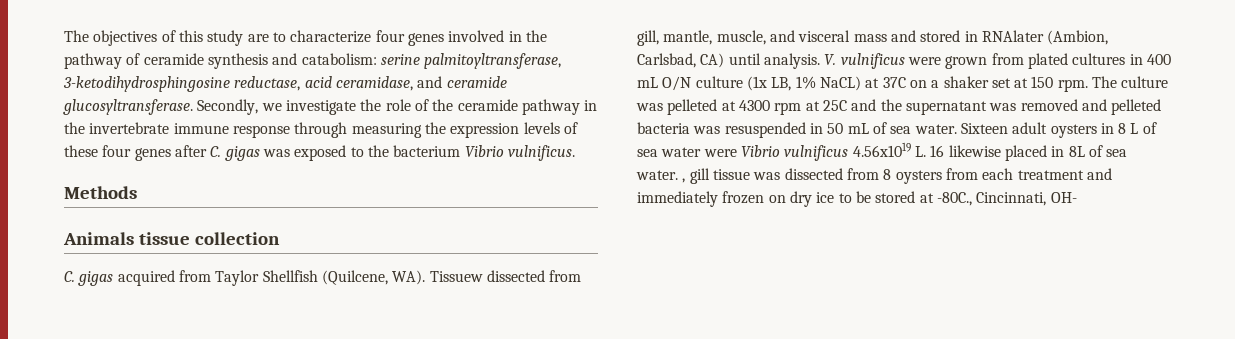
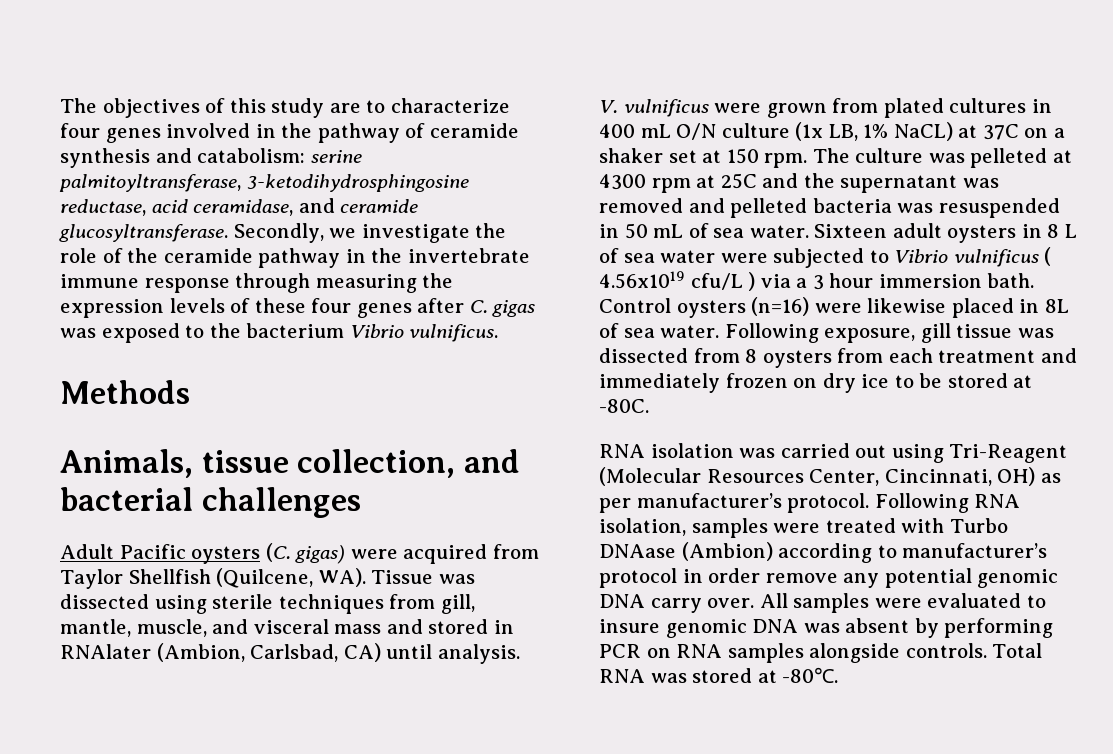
- Animals tissue collection
- C. gigas acquired from Taylor Shellfish (Quilcene, WA). Tissuew dissected from gill, mantle, muscle, and visceral mass and stored in RNAlater (Ambion, Carlsbad, CA) until analysis.
+ Animals, tissue collection, and bacterial challenges
+ Adult Pacific oysters (C. gigas) were acquired from Taylor Shellfish (Quilcene, WA). Tissue was dissected using sterile techniques from gill, mantle, muscle, and visceral mass and stored in RNAlater (Ambion, Carlsbad, CA) until analysis.
- Sixteen adult oysters in 8 L of sea water were Vibrio vulnificus 4.56x1019 L. 16 likewise placed in 8L of sea water. , gill tissue was dissected from 8 oysters from each treatment and immediately frozen on dry ice to be stored at -80C., Cincinnati, OH-
+ Sixteen adult oysters in 8 L of sea water were subjected to Vibrio vulnificus ( 4.56x1019 cfu/L ) via a 3 hour immersion bath. Control oysters (n=16) were likewise placed in 8L of sea water. Following exposure, gill tissue was dissected from 8 oysters from each treatment and immediately frozen on dry ice to be stored at -80C.
+ RNA isolation was carried out using Tri-Reagent (Molecular Resources Center, Cincinnati, OH) as per manufacturer’s protocol. Following RNA isolation, samples were treated with Turbo DNAase (Ambion) according to manufacturer’s protocol in order remove any potential genomic DNA carry over. All samples were evaluated to insure genomic DNA was absent by performing PCR on RNA samples alongside controls. Total RNA was stored at -80℃.

